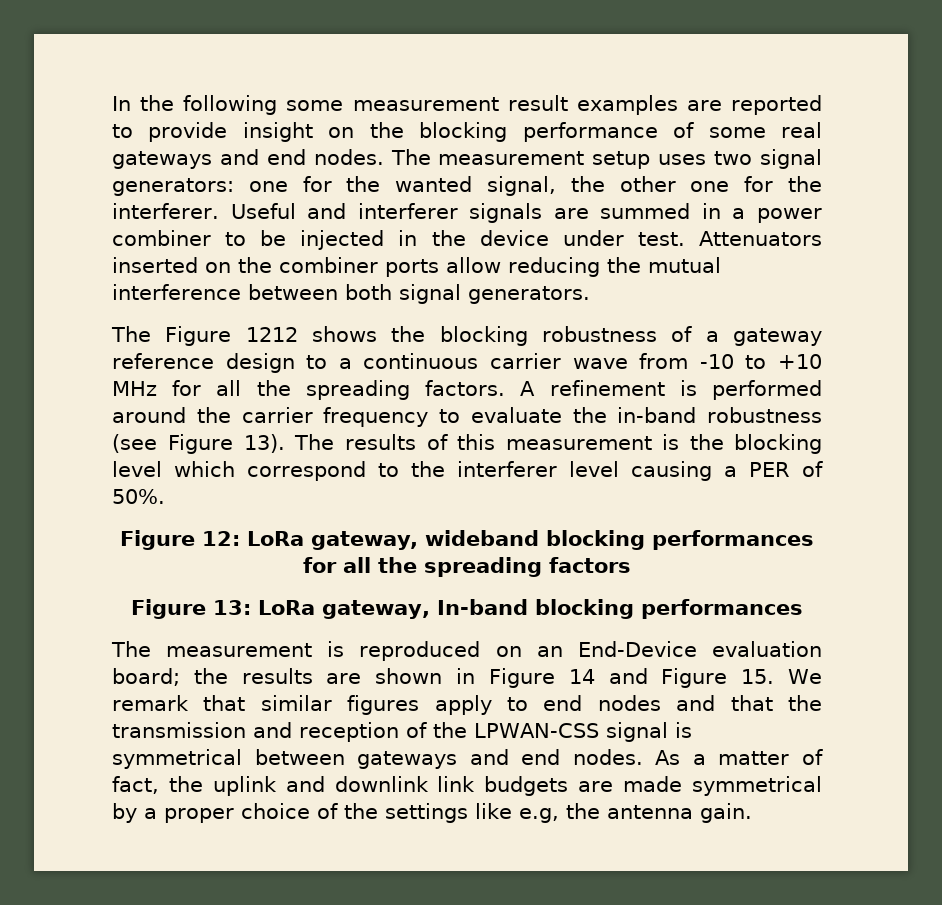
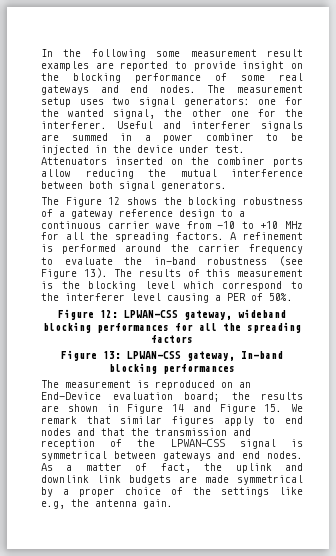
- The Figure 1212 shows the blocking robustness of a gateway reference design to a continuous carrier wave from -10 to +10 MHz for all the spreading factors.
+ The Figure 12 shows the blocking robustness of a gateway reference design to a continuous carrier wave from -10 to +10 MHz for all the spreading factors.
- Figure 12: LoRa gateway, wideband blocking performances for all the spreading factors
+ Figure 12: LPWAN-CSS gateway, wideband blocking performances for all the spreading factors
- Figure 13: LoRa gateway, In-band blocking performances
+ Figure 13: LPWAN-CSS gateway, In-band blocking performances

